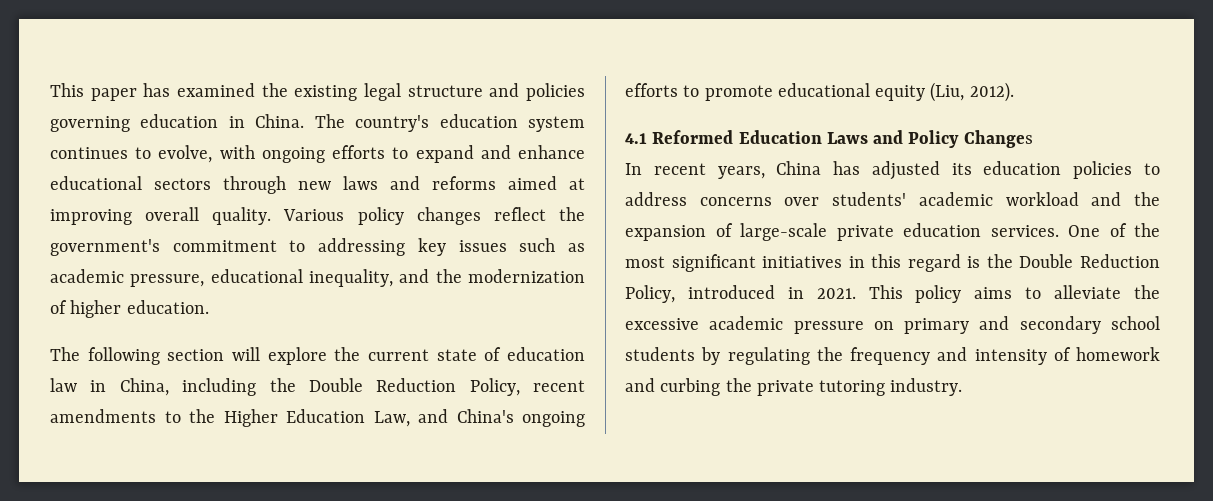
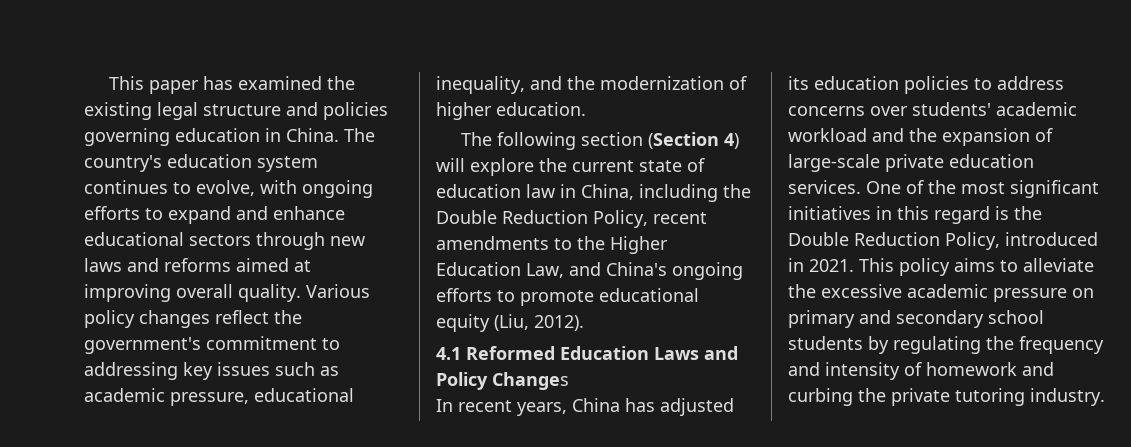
- The following section will explore the current state of education law in China, including the Double Reduction Policy, recent amendments to the Higher Education Law, and China's ongoing efforts to promote educational equity (Liu, 2012).
+ The following section (Section 4) will explore the current state of education law in China, including the Double Reduction Policy, recent amendments to the Higher Education Law, and China's ongoing efforts to promote educational equity (Liu, 2012).

